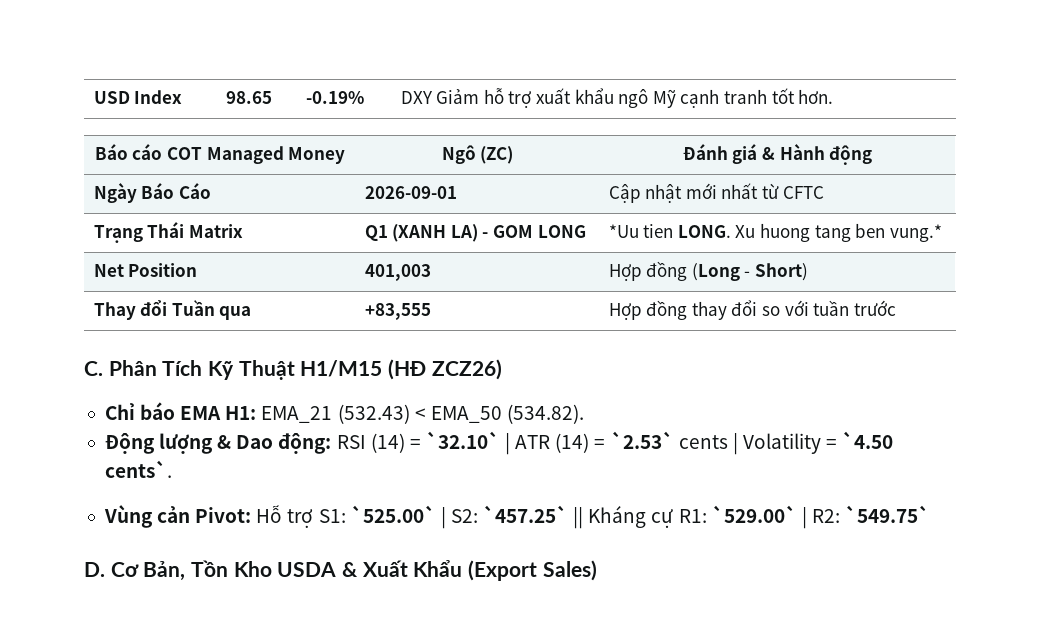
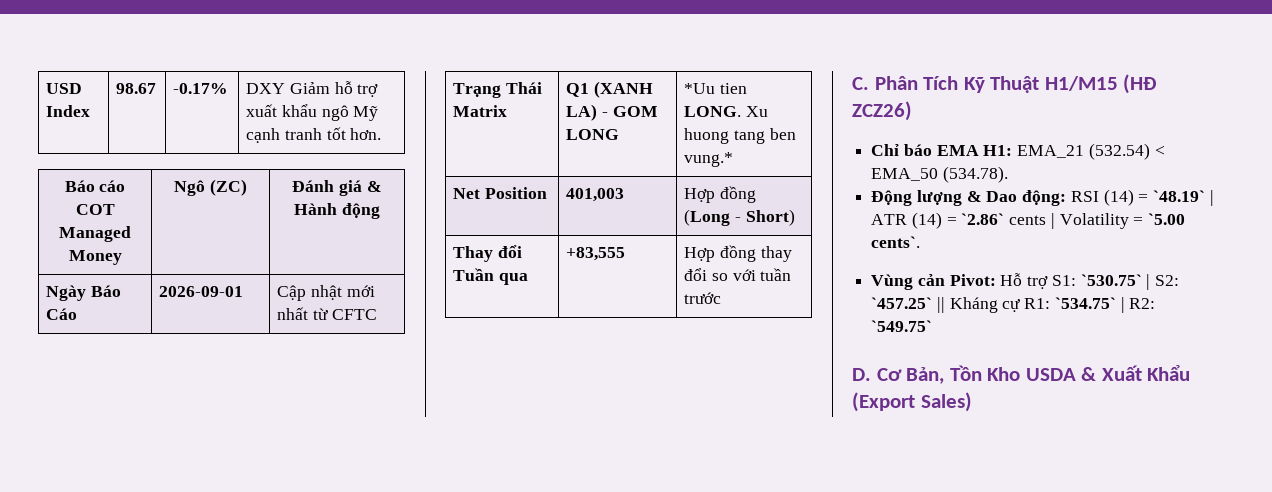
- USD Index | 98.65 | -0.19% | DXY Giảm hỗ trợ xuất khẩu ngô Mỹ cạnh tranh tốt hơn.
+ USD Index | 98.67 | -0.17% | DXY Giảm hỗ trợ xuất khẩu ngô Mỹ cạnh tranh tốt hơn.
- Chỉ báo EMA H1: EMA_21 (532.43) < EMA_50 (534.82).
+ Chỉ báo EMA H1: EMA_21 (532.54) < EMA_50 (534.78).
- Động lượng & Dao động: RSI (14) = `32.10` | ATR (14) = `2.53` cents | Volatility = `4.50 cents`.
+ Động lượng & Dao động: RSI (14) = `48.19` | ATR (14) = `2.86` cents | Volatility = `5.00 cents`.
- Vùng cản Pivot: Hỗ trợ S1: `525.00` | S2: `457.25` || Kháng cự R1: `529.00` | R2: `549.75`
+ Vùng cản Pivot: Hỗ trợ S1: `530.75` | S2: `457.25` || Kháng cự R1: `534.75` | R2: `549.75`

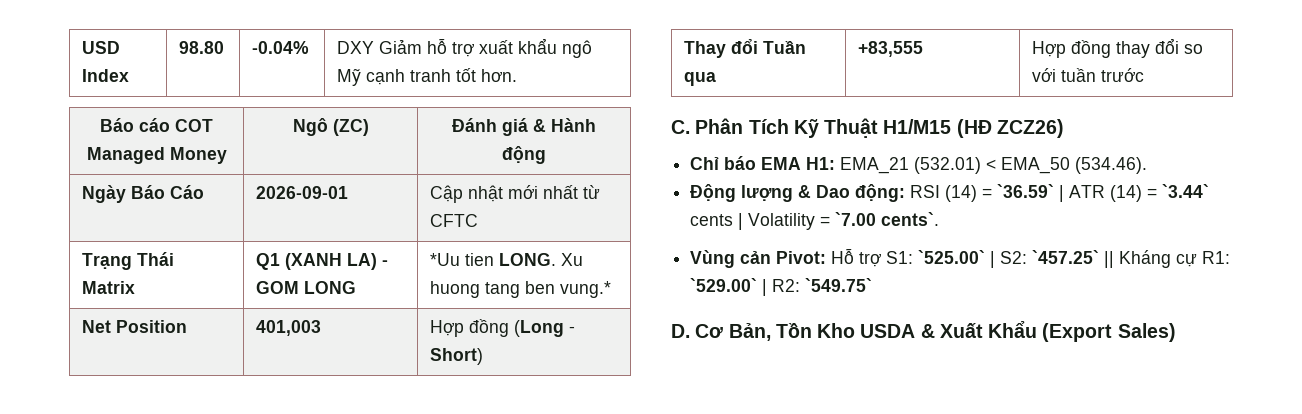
- USD Index | 98.67 | -0.17% | DXY Giảm hỗ trợ xuất khẩu ngô Mỹ cạnh tranh tốt hơn.
+ USD Index | 98.80 | -0.04% | DXY Giảm hỗ trợ xuất khẩu ngô Mỹ cạnh tranh tốt hơn.
- Chỉ báo EMA H1: EMA_21 (532.54) < EMA_50 (534.78).
+ Chỉ báo EMA H1: EMA_21 (532.01) < EMA_50 (534.46).
- Động lượng & Dao động: RSI (14) = `48.19` | ATR (14) = `2.86` cents | Volatility = `5.00 cents`.
+ Động lượng & Dao động: RSI (14) = `36.59` | ATR (14) = `3.44` cents | Volatility = `7.00 cents`.
- Vùng cản Pivot: Hỗ trợ S1: `530.75` | S2: `457.25` || Kháng cự R1: `534.75` | R2: `549.75`
+ Vùng cản Pivot: Hỗ trợ S1: `525.00` | S2: `457.25` || Kháng cự R1: `529.00` | R2: `549.75`

